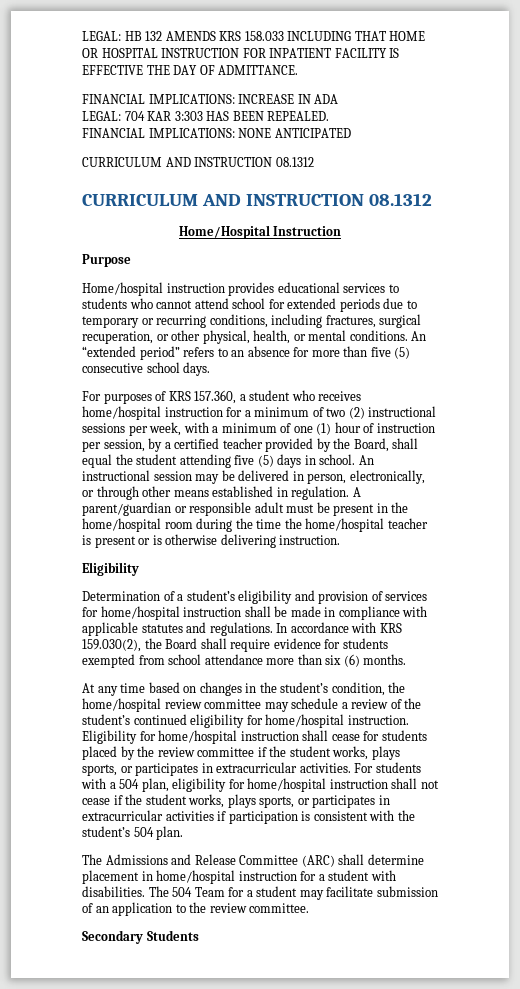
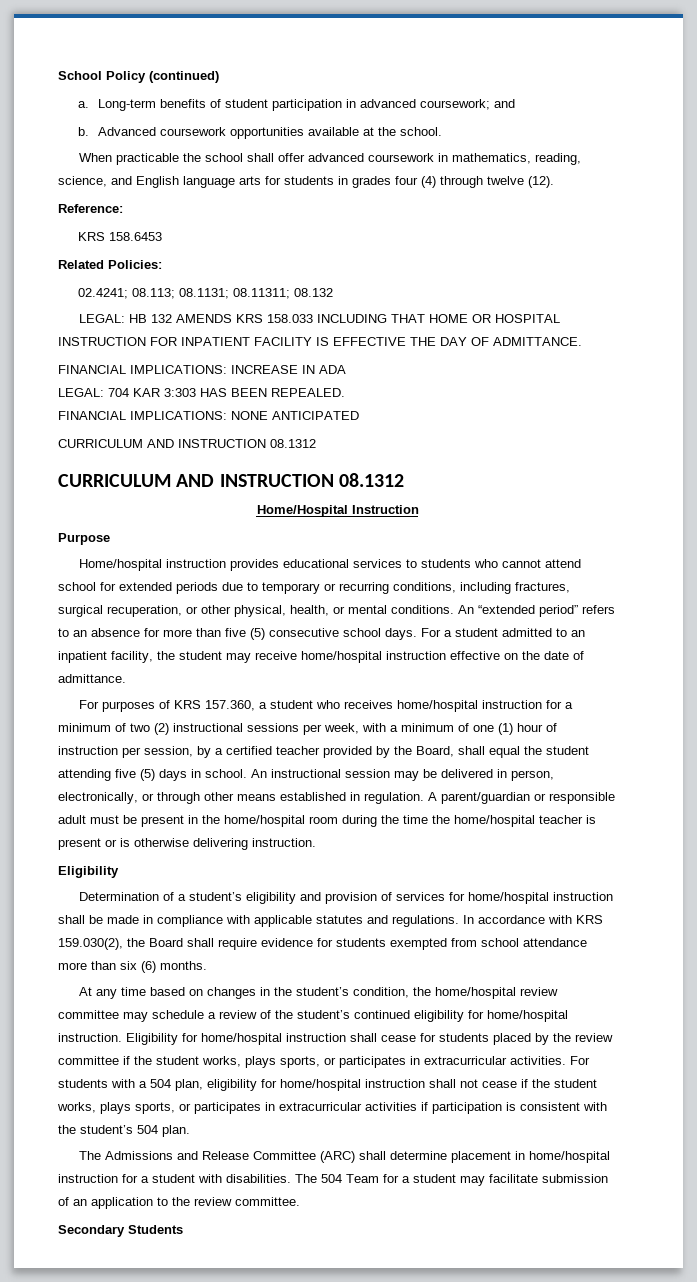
+ School Policy (continued)
+ a. Long-term benefits of student participation in advanced coursework; and
+ b. Advanced coursework opportunities available at the school.
+ When practicable the school shall offer advanced coursework in mathematics, reading, science, and English language arts for students in grades four (4) through twelve (12).
+ Reference:
+ KRS 158.6453
+ Related Policies:
+ 02.4241; 08.113; 08.1131; 08.11311; 08.132
+ For a student admitted to an inpatient facility, the student may receive home/hospital instruction effective on the date of admittance.

